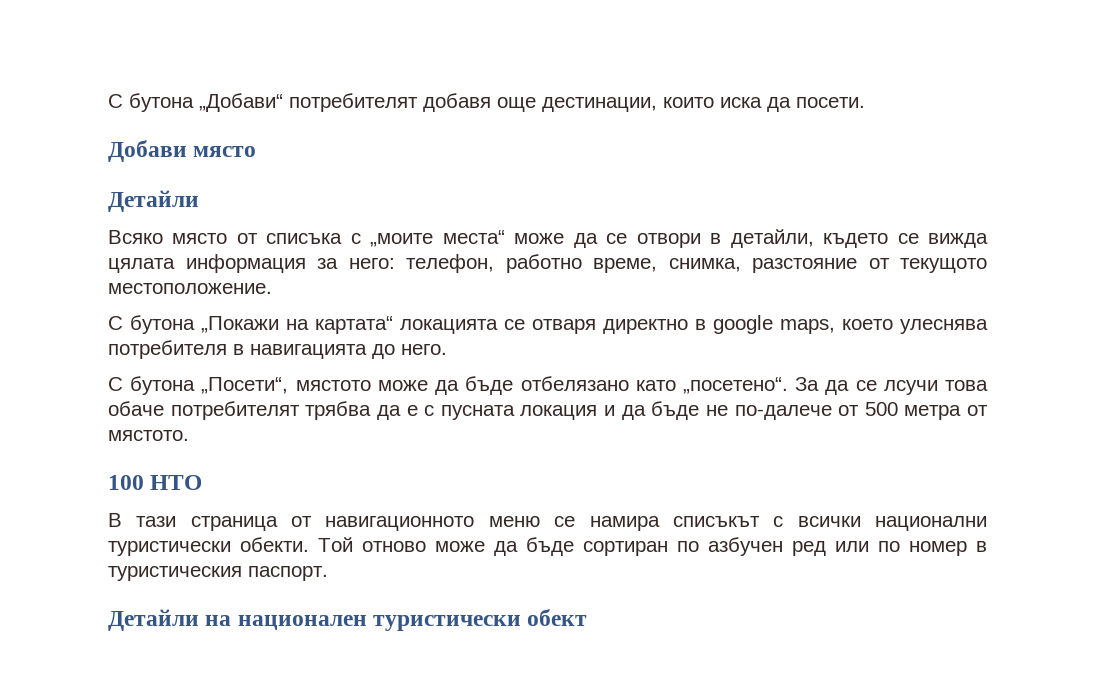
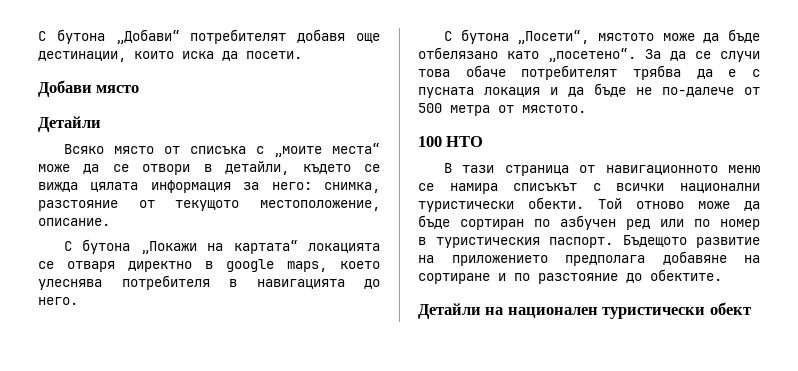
- Всяко място от списъка с „моите места“ може да се отвори в детайли, където се вижда цялата информация за него: телефон, работно време, снимка, разстояние от текущото местоположение.
+ Всяко място от списъка с „моите места“ може да се отвори в детайли, където се вижда цялата информация за него: снимка, разстояние от текущото местоположение, описание.
- За да се лсучи това обаче потребителят трябва да е с пусната локация и да бъде не по-далече от 500 метра от мястото.
+ За да се случи това обаче потребителят трябва да е с пусната локация и да бъде не по-далече от 500 метра от мястото.
+ Бъдещото развитие на приложението предполага добавяне на сортиране и по разстояние до обектите.

